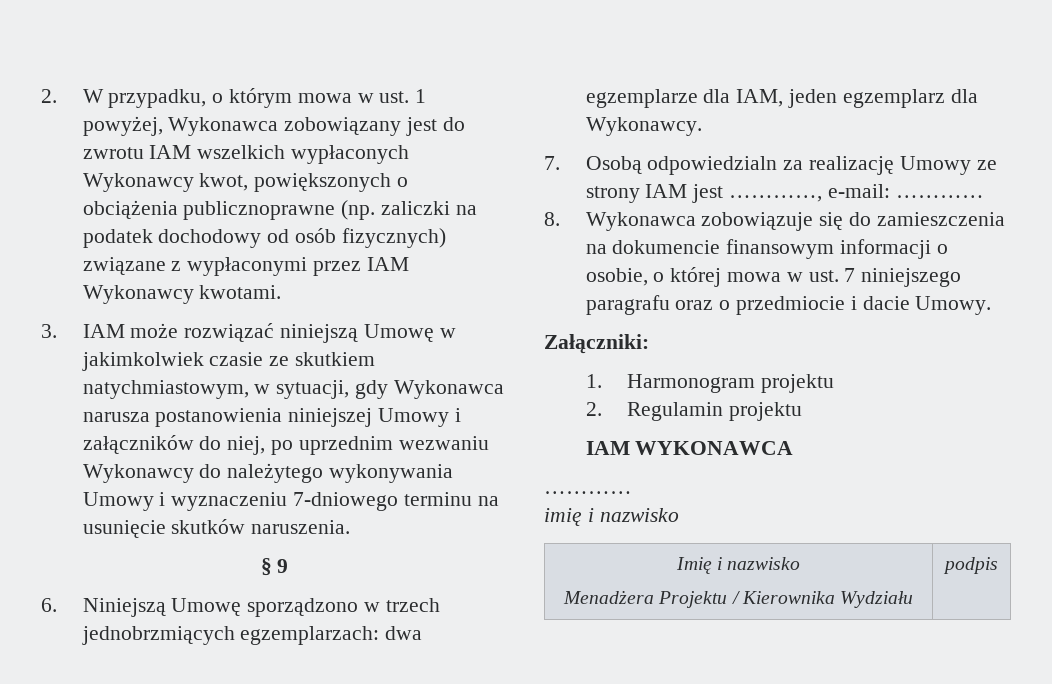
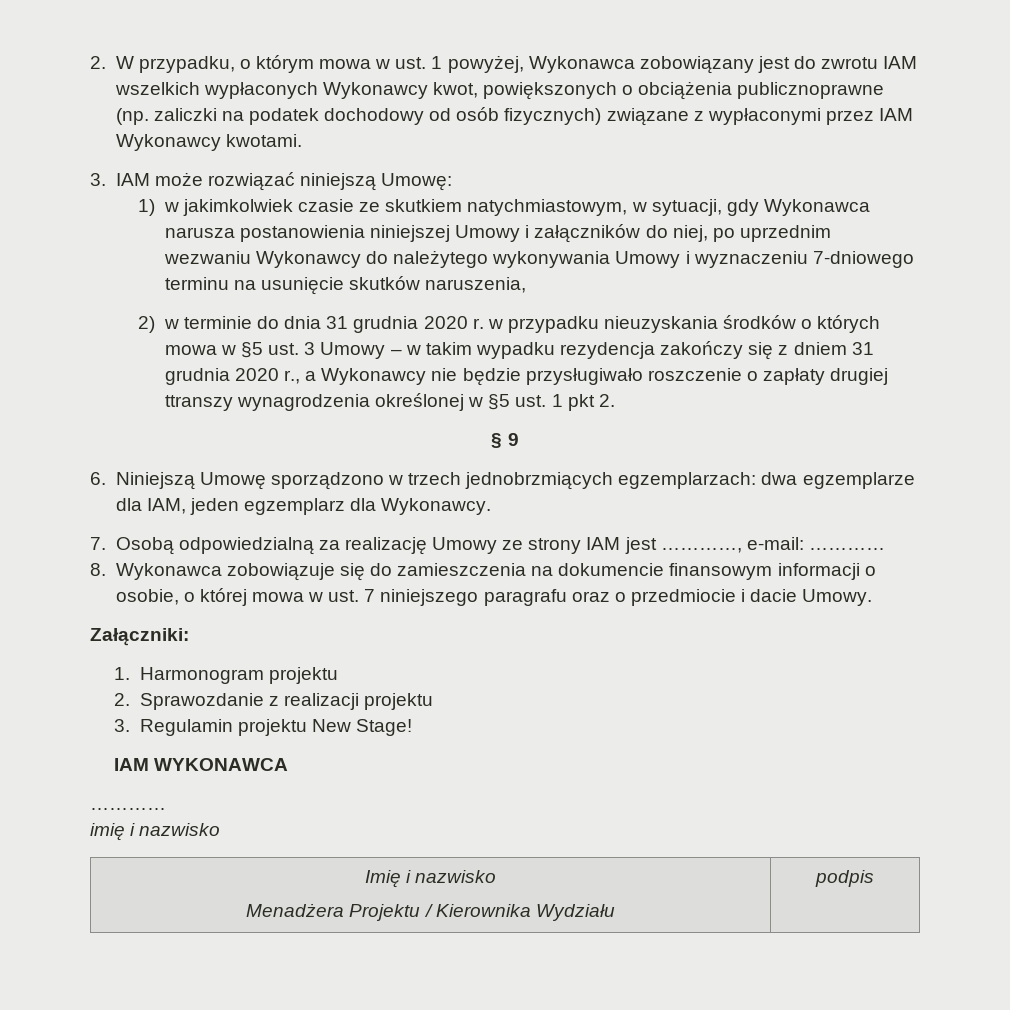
- 3. IAM może rozwiązać niniejszą Umowę w jakimkolwiek czasie ze skutkiem natychmiastowym, w sytuacji, gdy Wykonawca narusza postanowienia niniejszej Umowy i załączników do niej, po uprzednim wezwaniu Wykonawcy do należytego wykonywania Umowy i wyznaczeniu 7-dniowego terminu na usunięcie skutków naruszenia.
+ 3. IAM może rozwiązać niniejszą Umowę:
+ 1) w jakimkolwiek czasie ze skutkiem natychmiastowym, w sytuacji, gdy Wykonawca narusza postanowienia niniejszej Umowy i załączników do niej, po uprzednim wezwaniu Wykonawcy do należytego wykonywania Umowy i wyznaczeniu 7-dniowego terminu na usunięcie skutków naruszenia,
+ 2) w terminie do dnia 31 grudnia 2020 r. w przypadku nieuzyskania środków o których mowa w §5 ust. 3 Umowy – w takim wypadku rezydencja zakończy się z dniem 31 grudnia 2020 r., a Wykonawcy nie będzie przysługiwało roszczenie o zapłaty drugiej ttranszy wynagrodzenia określonej w §5 ust. 1 pkt 2.
- 7. Osobą odpowiedzialn za realizację Umowy ze strony IAM jest …………, e-mail: …………
+ 7. Osobą odpowiedzialną za realizację Umowy ze strony IAM jest …………, e-mail: …………
- 2. Regulamin projektu
+ 2. Sprawozdanie z realizacji projektu
+ 3. Regulamin projektu New Stage!

